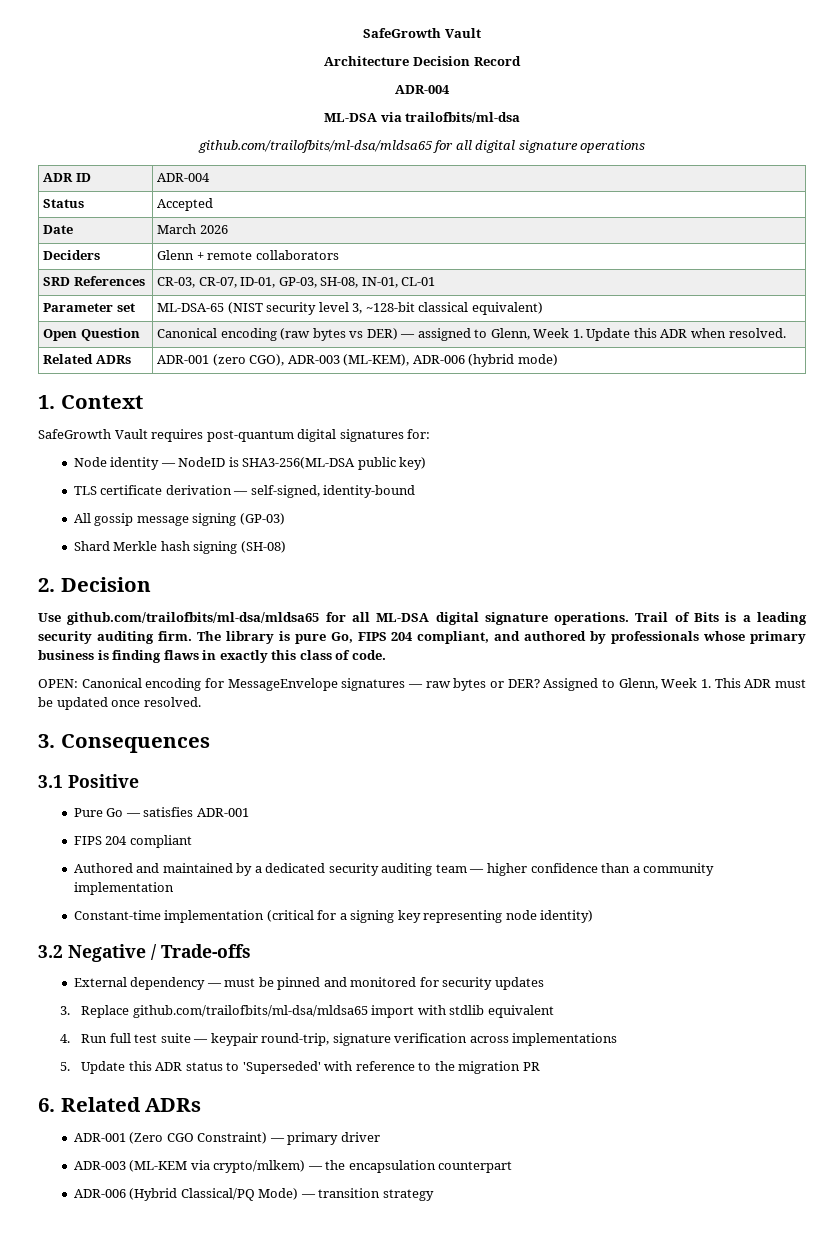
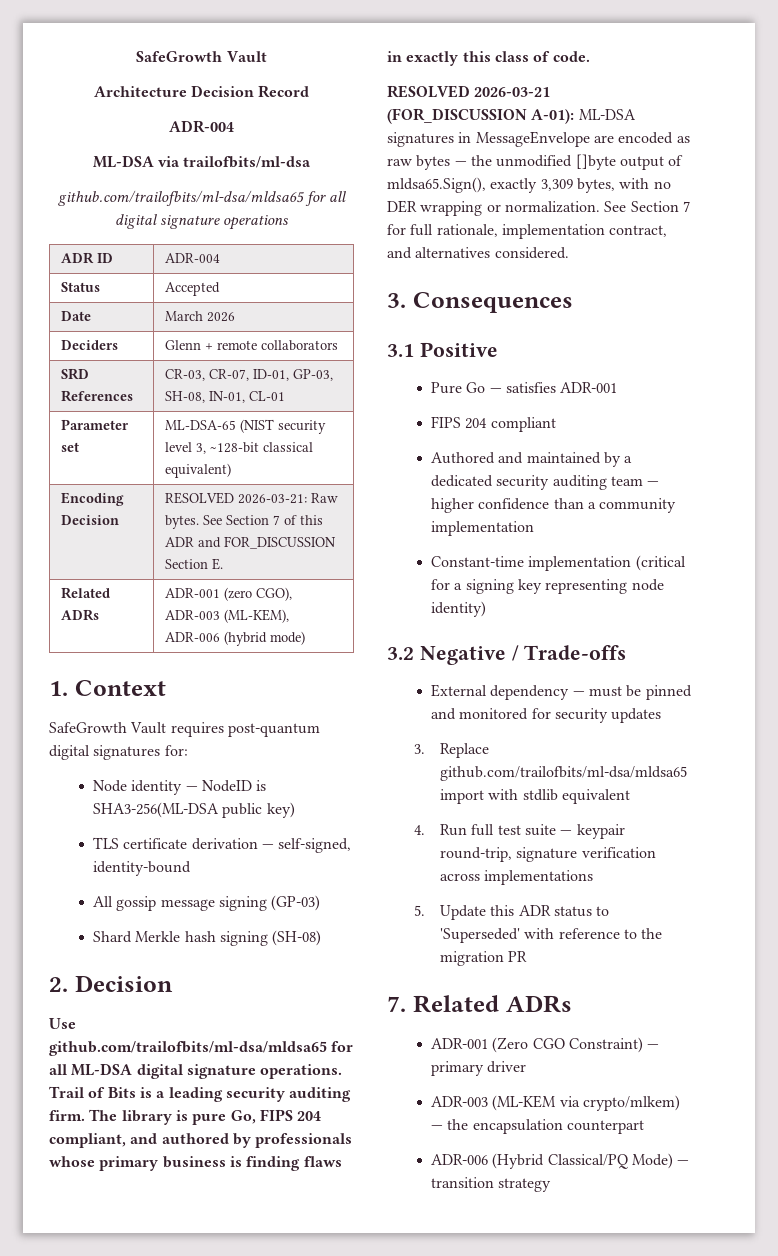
- Open Question | Canonical encoding (raw bytes vs DER) — assigned to Glenn, Week 1. Update this ADR when resolved.
+ Encoding Decision | RESOLVED 2026-03-21: Raw bytes. See Section 7 of this ADR and FOR_DISCUSSION Section E.
- OPEN: Canonical encoding for MessageEnvelope signatures — raw bytes or DER? Assigned to Glenn, Week 1. This ADR must be updated once resolved.
+ RESOLVED 2026-03-21 (FOR_DISCUSSION A-01): ML-DSA signatures in MessageEnvelope are encoded as raw bytes — the unmodified []byte output of mldsa65.Sign(), exactly 3,309 bytes, with no DER wrapping or normalization. See Section 7 for full rationale, implementation contract, and alternatives considered.
- 6. Related ADRs
+ 7. Related ADRs

